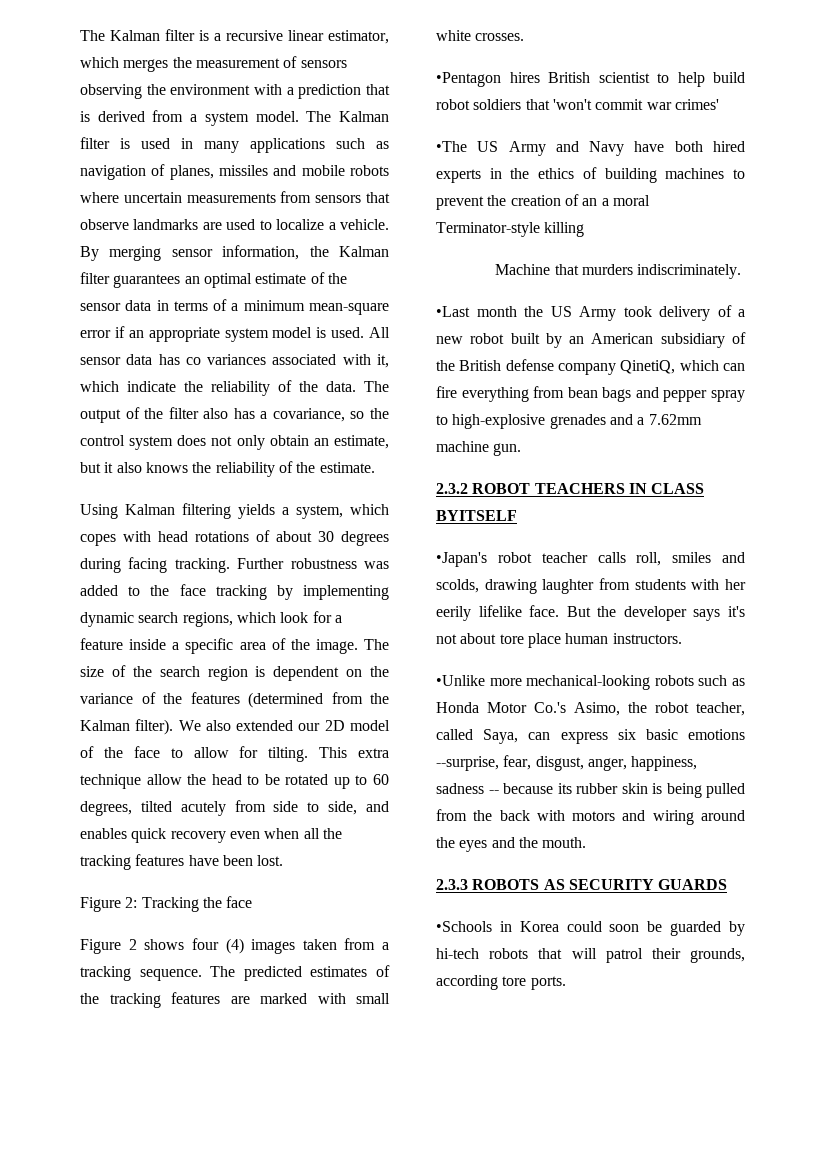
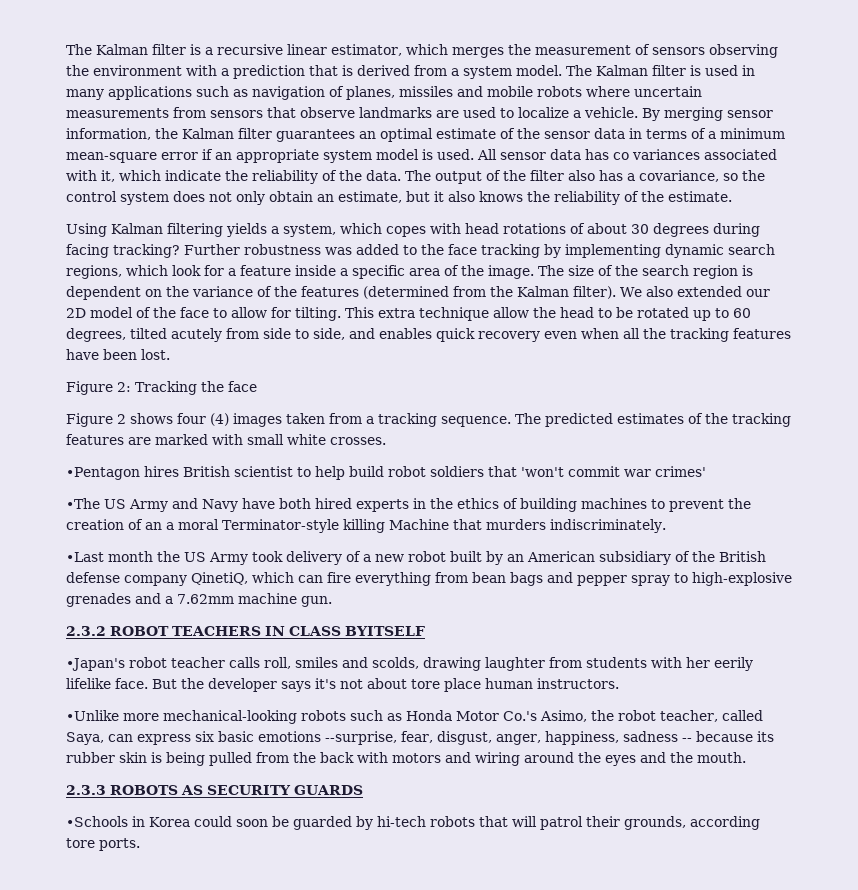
- Using Kalman filtering yields a system, which copes with head rotations of about 30 degrees during facing tracking.
+ Using Kalman filtering yields a system, which copes with head rotations of about 30 degrees during facing tracking?
- •The US Army and Navy have both hired experts in the ethics of building machines to prevent the creation of an a moral Terminator-style killing
- Machine that murders indiscriminately.
+ •The US Army and Navy have both hired experts in the ethics of building machines to prevent the creation of an a moral Terminator-style killing Machine that murders indiscriminately.

